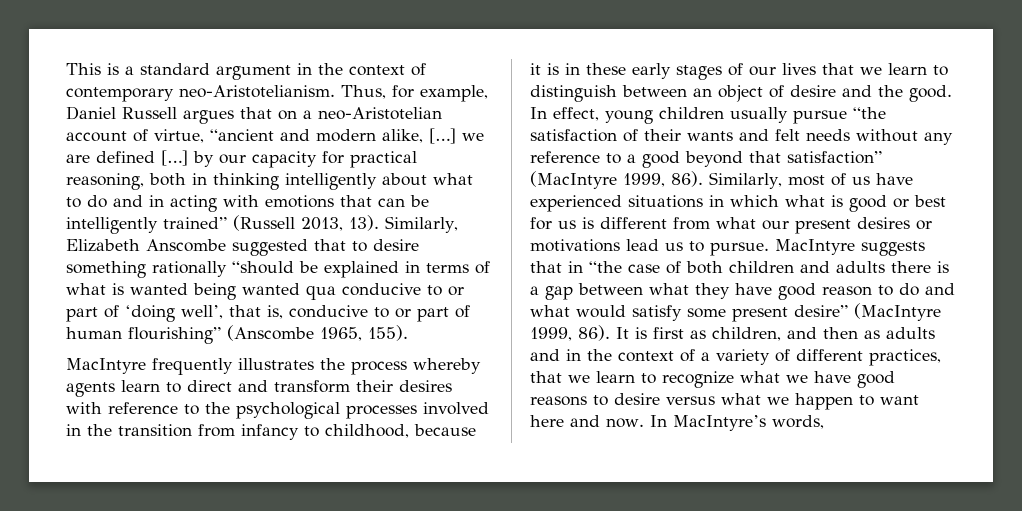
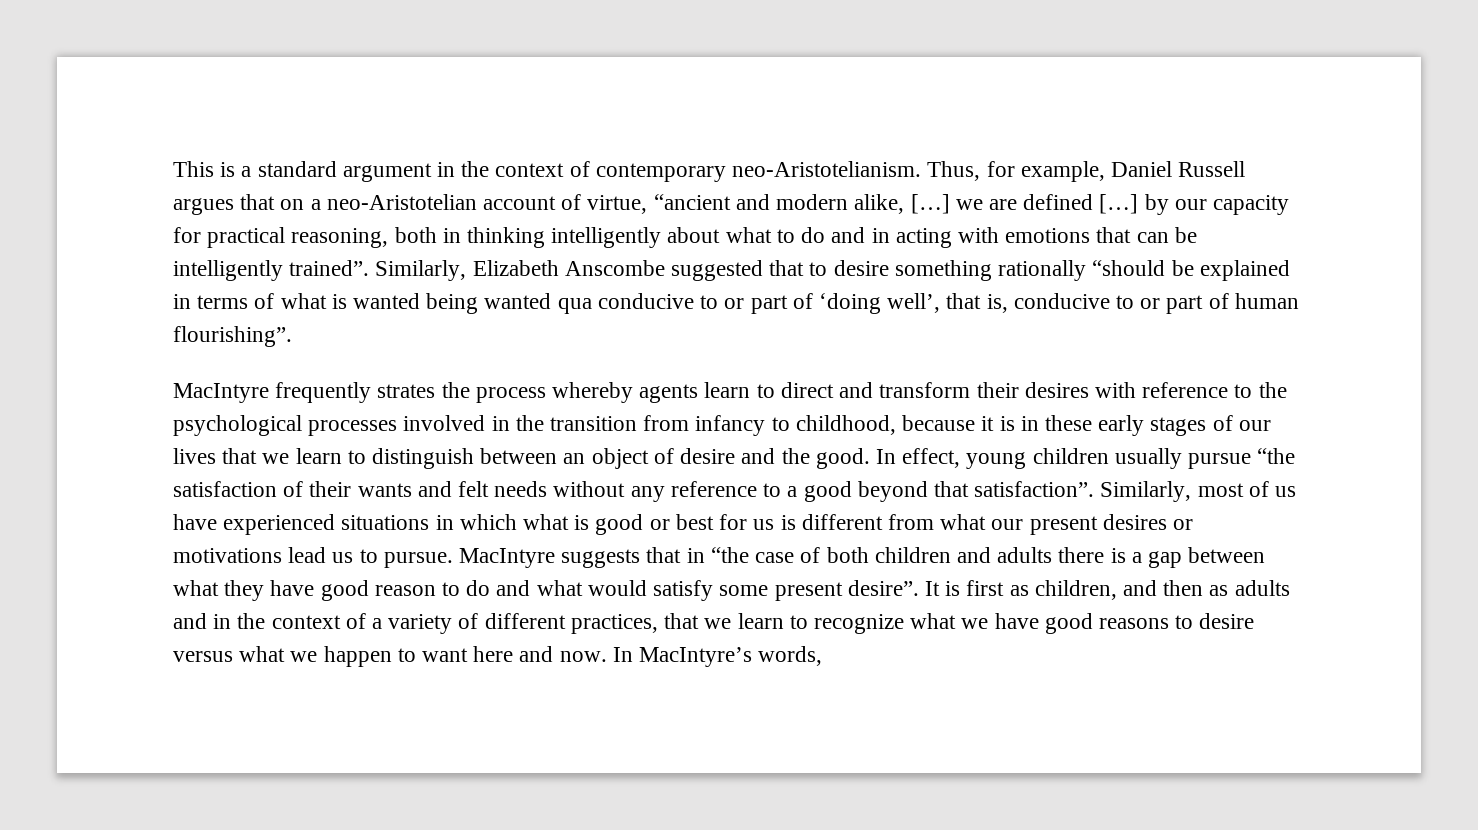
- Thus, for example, Daniel Russell argues that on a neo-Aristotelian account of virtue, “ancient and modern alike, […] we are defined […] by our capacity for practical reasoning, both in thinking intelligently about what to do and in acting with emotions that can be intelligently trained” (Russell 2013, 13).
+ Thus, for example, Daniel Russell argues that on a neo-Aristotelian account of virtue, “ancient and modern alike, […] we are defined […] by our capacity for practical reasoning, both in thinking intelligently about what to do and in acting with emotions that can be intelligently trained”.
- Similarly, Elizabeth Anscombe suggested that to desire something rationally “should be explained in terms of what is wanted being wanted qua conducive to or part of ‘doing well’, that is, conducive to or part of human flourishing” (Anscombe 1965, 155).
+ Similarly, Elizabeth Anscombe suggested that to desire something rationally “should be explained in terms of what is wanted being wanted qua conducive to or part of ‘doing well’, that is, conducive to or part of human flourishing”.
- MacIntyre frequently illustrates the process whereby agents learn to direct and transform their desires with reference to the psychological processes involved in the transition from infancy to childhood, because it is in these early stages of our lives that we learn to distinguish between an object of desire and the good.
+ MacIntyre frequently strates the process whereby agents learn to direct and transform their desires with reference to the psychological processes involved in the transition from infancy to childhood, because it is in these early stages of our lives that we learn to distinguish between an object of desire and the good.
- In effect, young children usually pursue “the satisfaction of their wants and felt needs without any reference to a good beyond that satisfaction” (MacIntyre 1999, 86).
+ In effect, young children usually pursue “the satisfaction of their wants and felt needs without any reference to a good beyond that satisfaction”.
- MacIntyre suggests that in “the case of both children and adults there is a gap between what they have good reason to do and what would satisfy some present desire” (MacIntyre 1999, 86).
+ MacIntyre suggests that in “the case of both children and adults there is a gap between what they have good reason to do and what would satisfy some present desire”.

